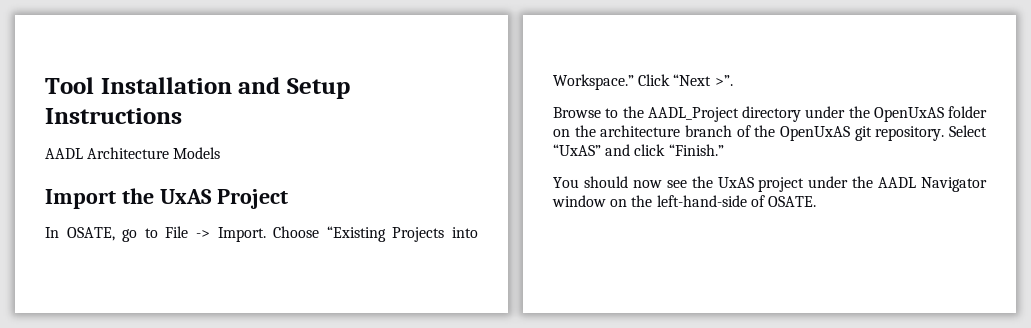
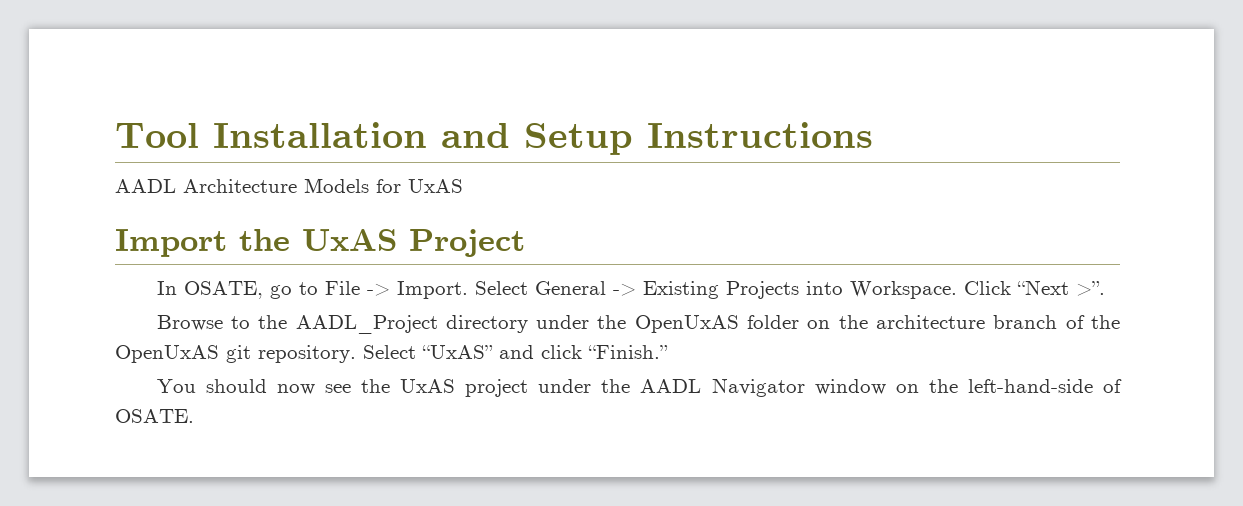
- AADL Architecture Models
+ AADL Architecture Models for UxAS
- Choose “Existing Projects into Workspace.”
+ Select General -> Existing Projects into Workspace.

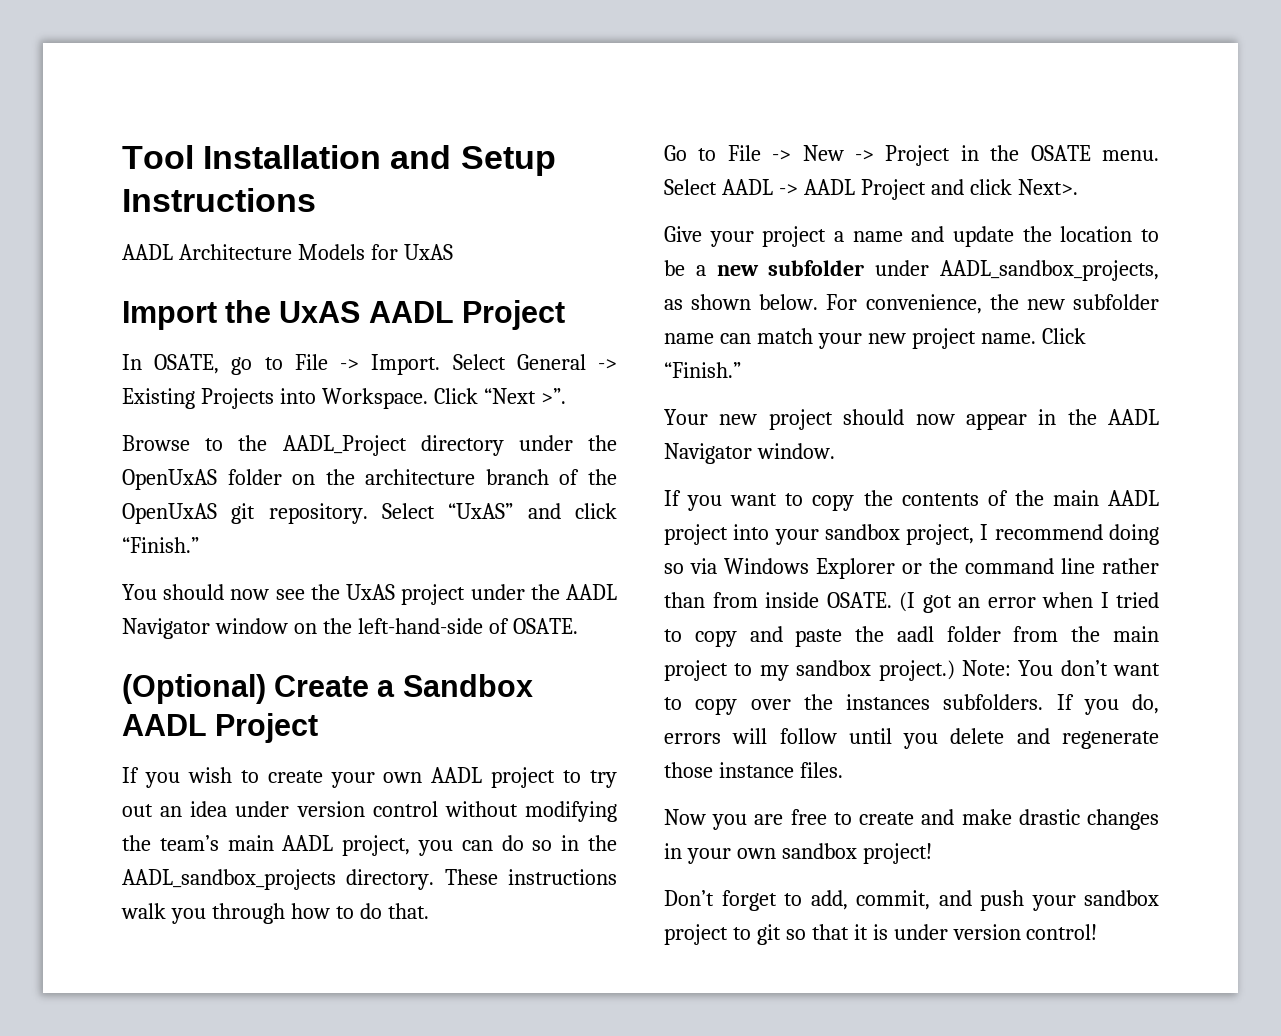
- Import the UxAS Project
+ Import the UxAS AADL Project
+ (Optional) Create a Sandbox AADL Project
+ If you wish to create your own AADL project to try out an idea under version control without modifying the team’s main AADL project, you can do so in the AADL_sandbox_projects directory. These instructions walk you through how to do that.
+ Go to File -> New -> Project in the OSATE menu. Select AADL -> AADL Project and click Next>.
+ Give your project a name and update the location to be a new subfolder under AADL_sandbox_projects, as shown below. For convenience, the new subfolder name can match your new project name. Click “Finish.”
+ Your new project should now appear in the AADL Navigator window.
+ If you want to copy the contents of the main AADL project into your sandbox project, I recommend doing so via Windows Explorer or the command line rather than from inside OSATE. (I got an error when I tried to copy and paste the aadl folder from the main project to my sandbox project.) Note: You don’t want to copy over the instances subfolders. If you do, errors will follow until you delete and regenerate those instance files.
+ Now you are free to create and make drastic changes in your own sandbox project!
+ Don’t forget to add, commit, and push your sandbox project to git so that it is under version control!

